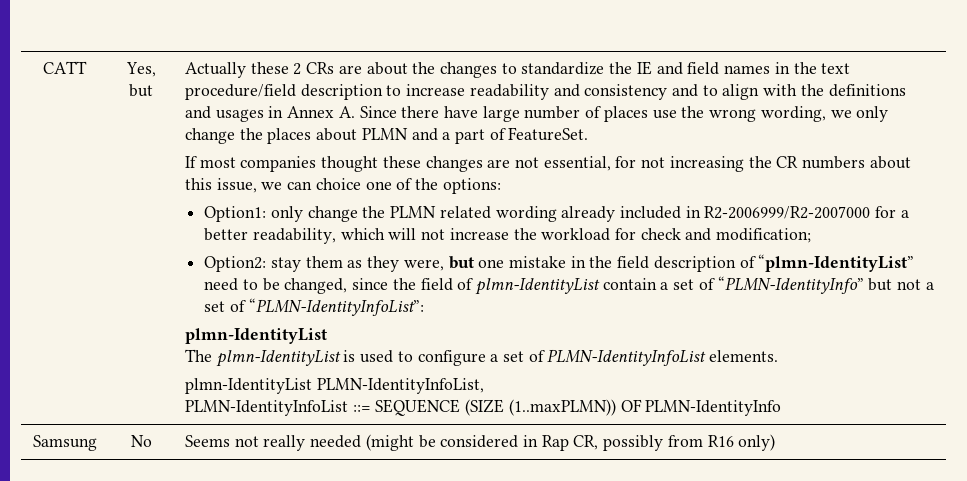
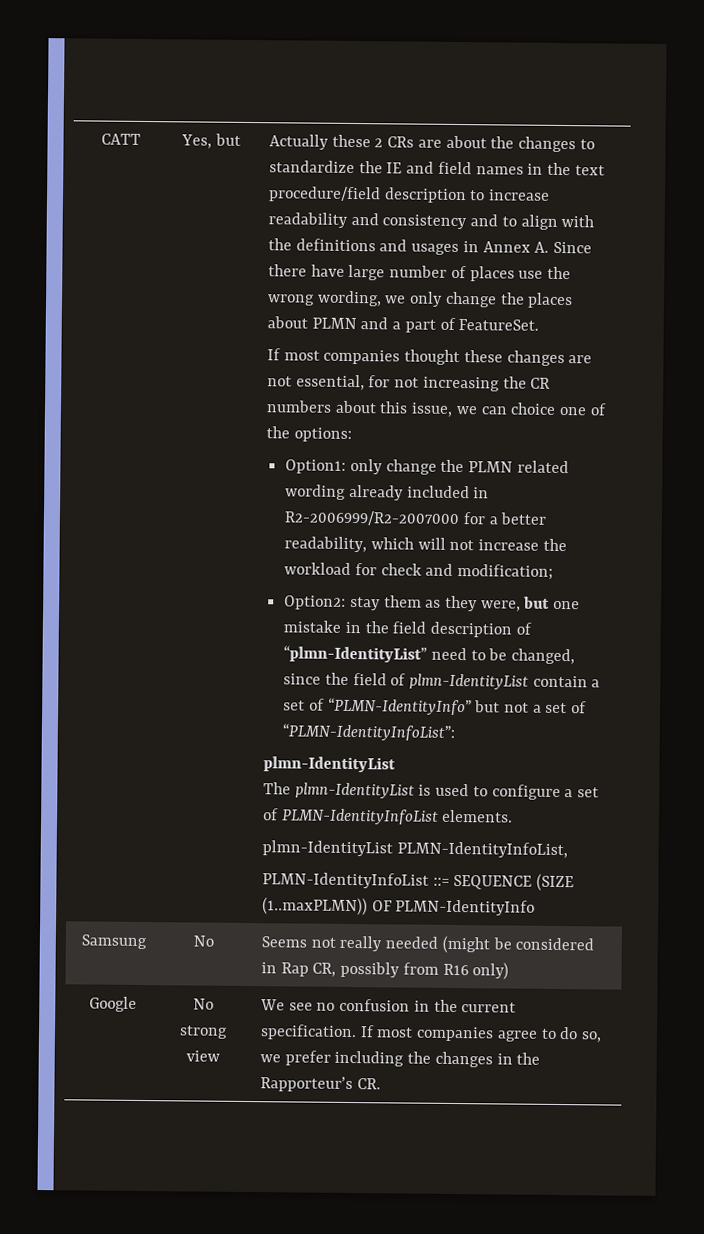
+ Google | No strong view | We see no confusion in the current specification. If most companies agree to do so, we prefer including the changes in the Rapporteur’s CR.

